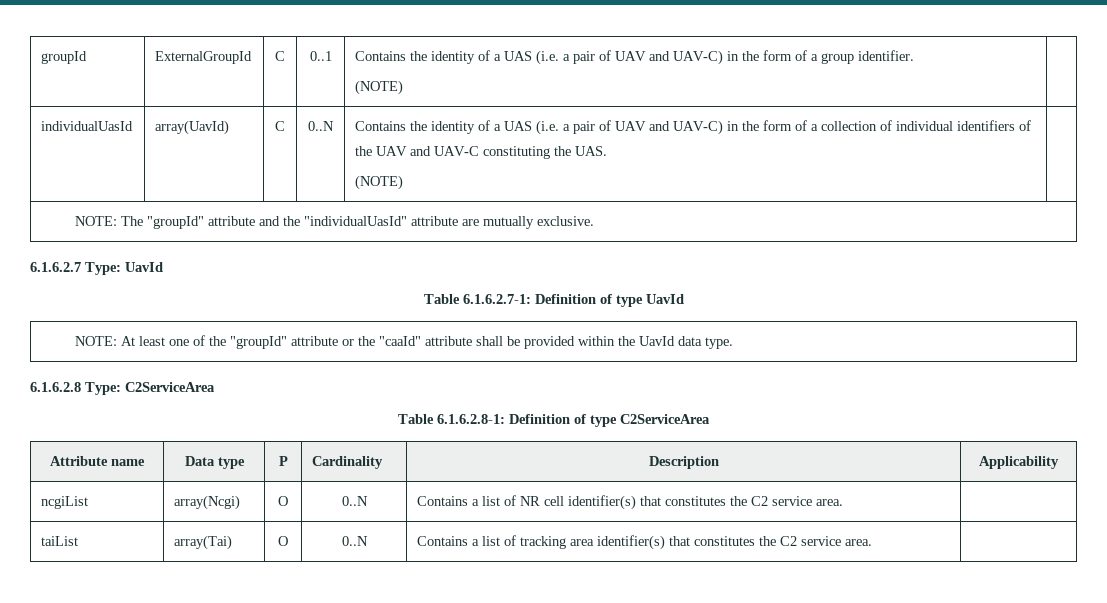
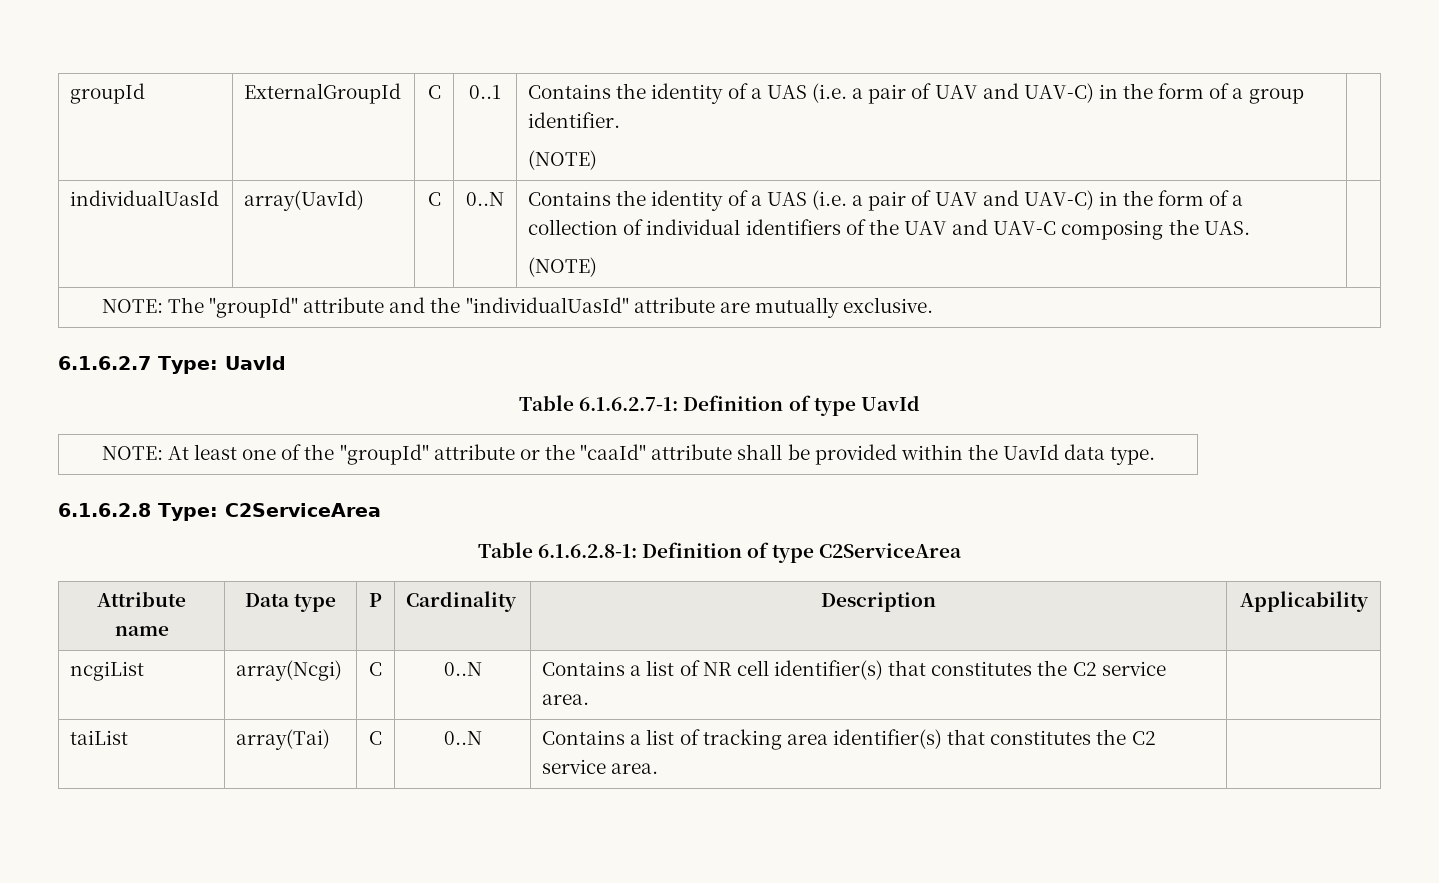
- individualUasId | array(UavId) | C | 0..N | Contains the identity of a UAS (i.e. a pair of UAV and UAV-C) in the form of a collection of individual identifiers of the UAV and UAV-C constituting the UAS.
+ individualUasId | array(UavId) | C | 0..N | Contains the identity of a UAS (i.e. a pair of UAV and UAV-C) in the form of a collection of individual identifiers of the UAV and UAV-C composing the UAS.
- ncgiList | array(Ncgi) | O | 0..N | Contains a list of NR cell identifier(s) that constitutes the C2 service area. |
+ ncgiList | array(Ncgi) | C | 0..N | Contains a list of NR cell identifier(s) that constitutes the C2 service area. |
- taiList | array(Tai) | O | 0..N | Contains a list of tracking area identifier(s) that constitutes the C2 service area. |
+ taiList | array(Tai) | C | 0..N | Contains a list of tracking area identifier(s) that constitutes the C2 service area. |

